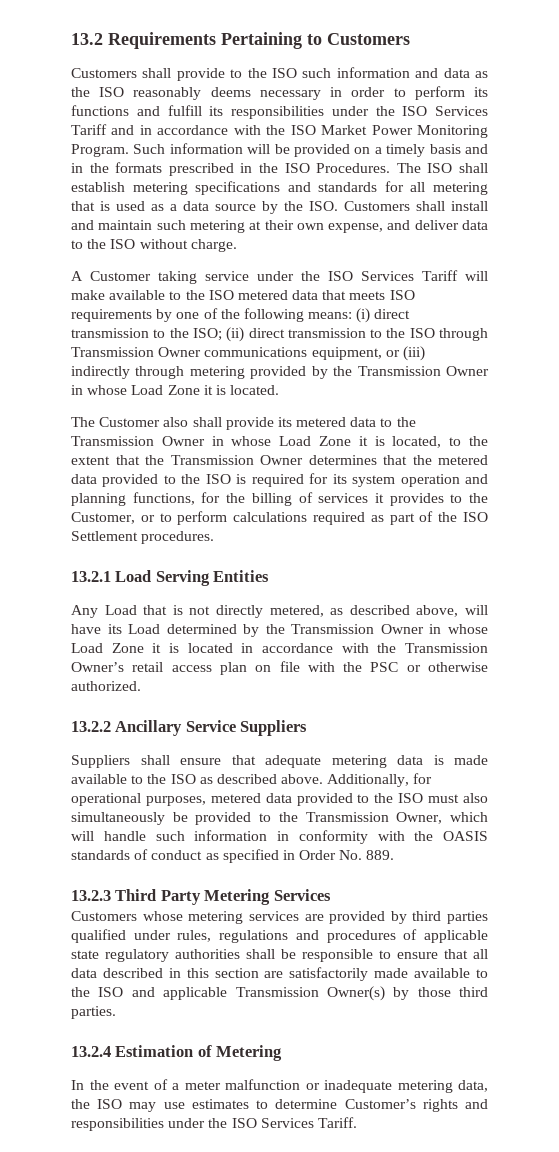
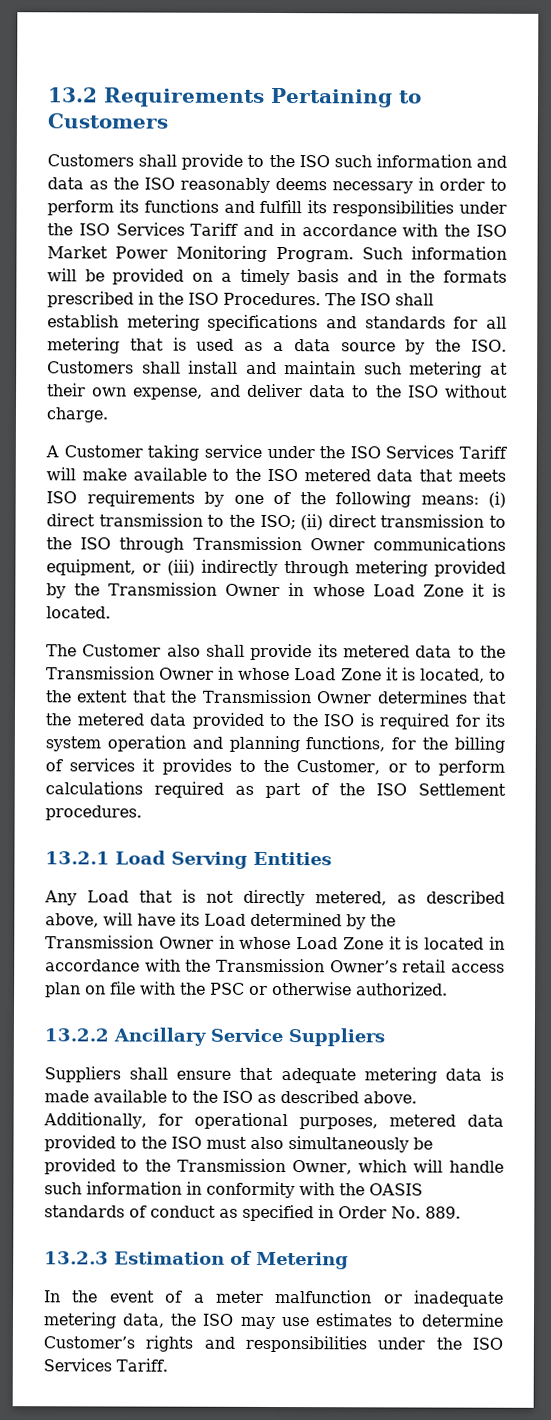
- 13.2.3 Third Party Metering Services
- Customers whose metering services are provided by third parties qualified under rules, regulations and procedures of applicable state regulatory authorities shall be responsible to ensure that all data described in this section are satisfactorily made available to the ISO and applicable Transmission Owner(s) by those third parties.
- 13.2.4 Estimation of Metering
+ 13.2.3 Estimation of Metering

